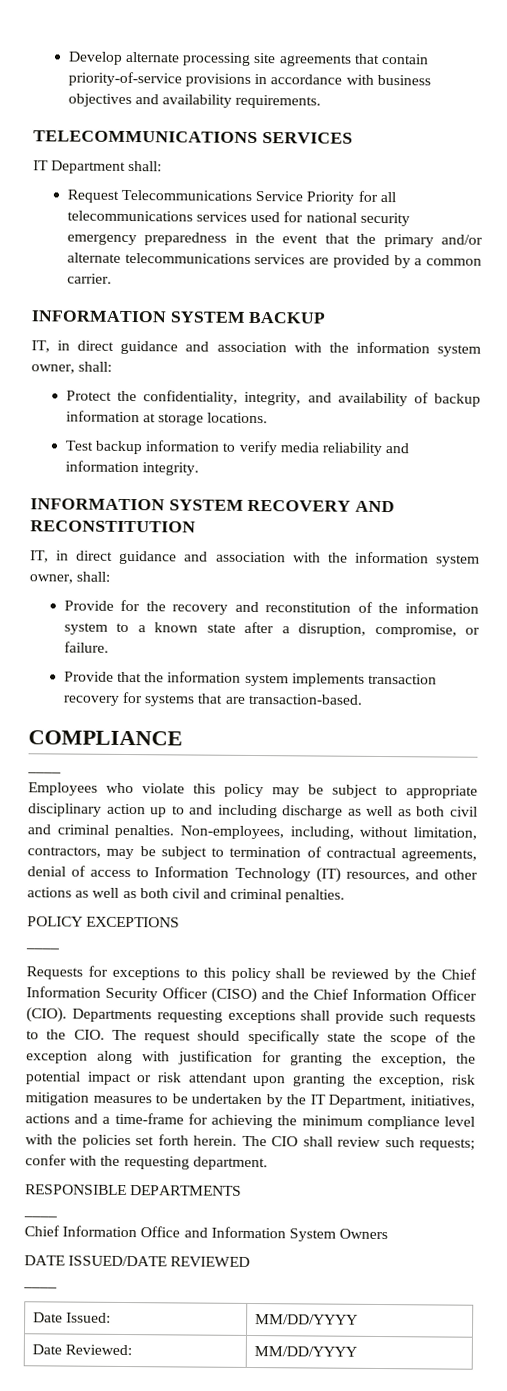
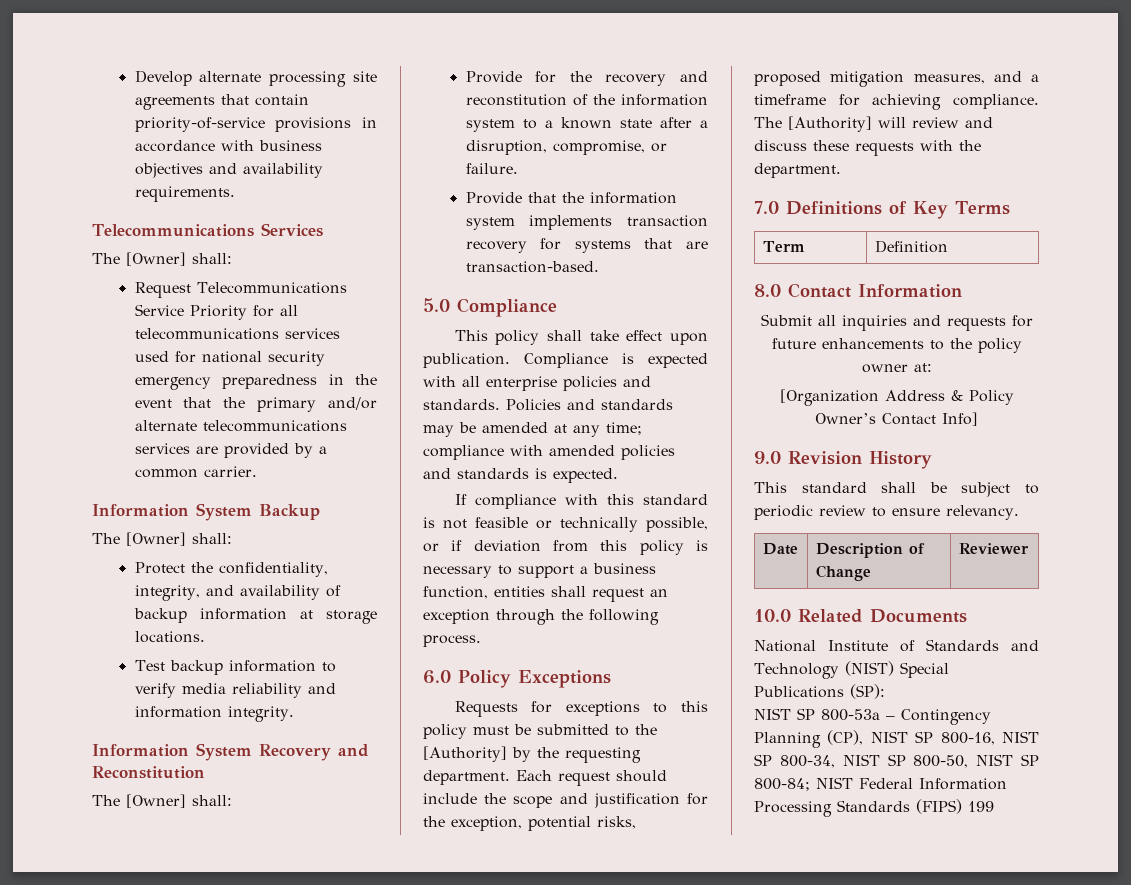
- TELECOMMUNICATIONS SERVICES
- IT Department shall:
+ Telecommunications Services
+ The [Owner] shall:
- INFORMATION SYSTEM BACKUP
- IT, in direct guidance and association with the information system owner, shall:
+ Information System Backup
+ The [Owner] shall:
- INFORMATION SYSTEM RECOVERY AND RECONSTITUTION
- IT, in direct guidance and association with the information system owner, shall:
+ Information System Recovery and Reconstitution
+ The [Owner] shall:
- COMPLIANCE
- ____
- Employees who violate this policy may be subject to appropriate disciplinary action up to and including discharge as well as both civil and criminal penalties. Non-employees, including, without limitation, contractors, may be subject to termination of contractual agreements, denial of access to Information Technology (IT) resources, and other actions as well as both civil and criminal penalties.
- POLICY EXCEPTIONS
- ____
+ 5.0 Compliance
+ This policy shall take effect upon publication. Compliance is expected with all enterprise policies and standards. Policies and standards may be amended at any time; compliance with amended policies and standards is expected.
+ If compliance with this standard is not feasible or technically possible, or if deviation from this policy is necessary to support a business function, entities shall request an exception through the following process.
+ 6.0 Policy Exceptions
- Requests for exceptions to this policy shall be reviewed by the Chief Information Security Officer (CISO) and the Chief Information Officer (CIO). Departments requesting exceptions shall provide such requests to the CIO. The request should specifically state the scope of the exception along with justification for granting the exception, the potential impact or risk attendant upon granting the exception, risk mitigation measures to be undertaken by the IT Department, initiatives, actions and a time-frame for achieving the minimum compliance level with the policies set forth herein. The CIO shall review such requests; confer with the requesting department.
- RESPONSIBLE DEPARTMENTS
- ____
- Chief Information Office and Information System Owners
- DATE ISSUED/DATE REVIEWED
- ____
- Date Issued: | MM/DD/YYYY
- Date Reviewed: | MM/DD/YYYY
+ Requests for exceptions to this policy must be submitted to the [Authority] by the requesting department. Each request should include the scope and justification for the exception, potential risks, proposed mitigation measures, and a timeframe for achieving compliance. The [Authority] will review and discuss these requests with the department.
+ 7.0 Definitions of Key Terms
+ Term | Definition
+ 8.0 Contact Information
+ Submit all inquiries and requests for future enhancements to the policy owner at:
+ [Organization Address & Policy Owner’s Contact Info]
+ 9.0 Revision History
+ This standard shall be subject to periodic review to ensure relevancy.
+ Date | Description of Change | Reviewer
+ 10.0 Related Documents
+ National Institute of Standards and Technology (NIST) Special Publications (SP):
+ NIST SP 800-53a – Contingency Planning (CP), NIST SP 800-16, NIST SP 800-34, NIST SP 800-50, NIST SP 800-84; NIST Federal Information Processing Standards (FIPS) 199

